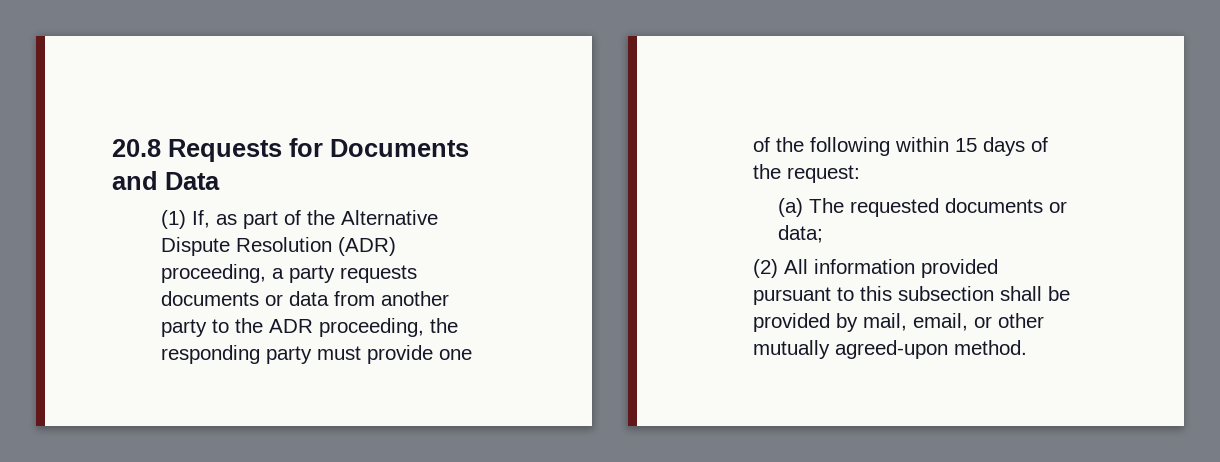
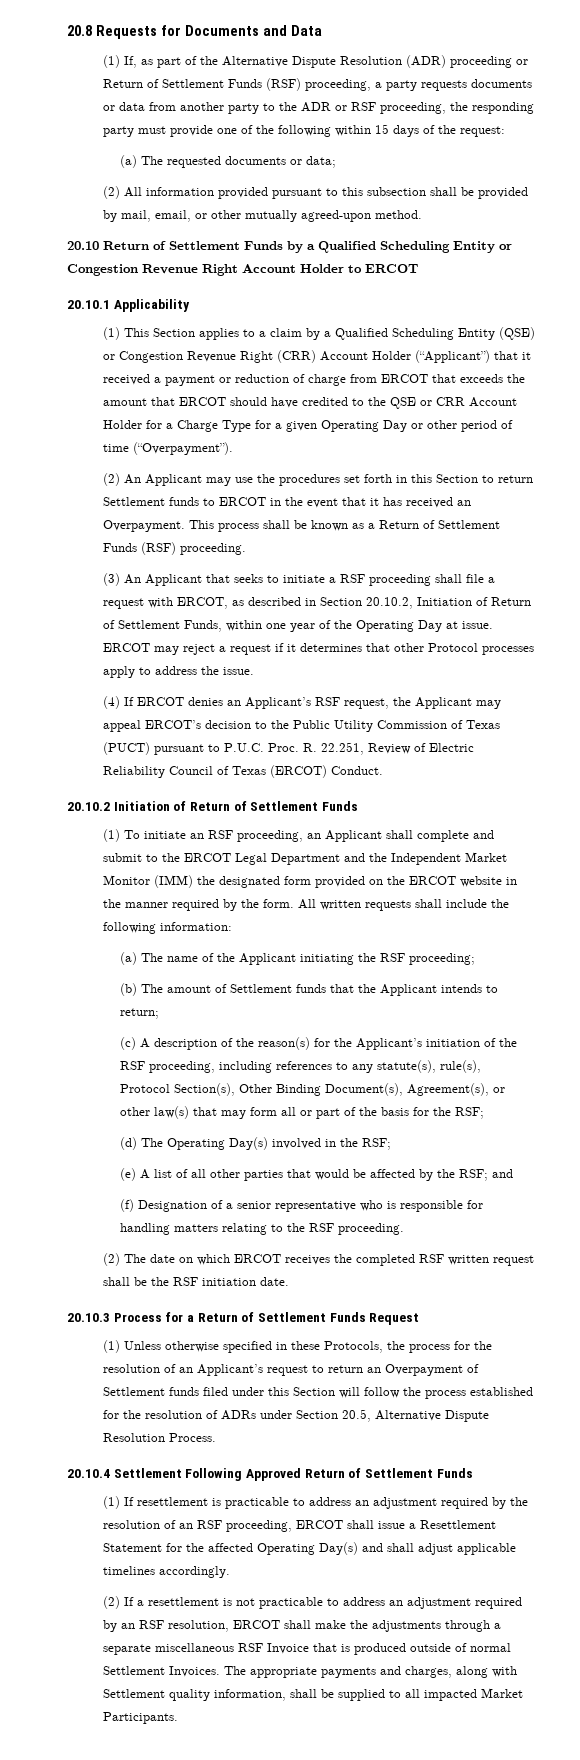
- (1) If, as part of the Alternative Dispute Resolution (ADR) proceeding, a party requests documents or data from another party to the ADR proceeding, the responding party must provide one of the following within 15 days of the request:
+ (1) If, as part of the Alternative Dispute Resolution (ADR) proceeding or Return of Settlement Funds (RSF) proceeding, a party requests documents or data from another party to the ADR or RSF proceeding, the responding party must provide one of the following within 15 days of the request:
+ 20.10 Return of Settlement Funds by a Qualified Scheduling Entity or Congestion Revenue Right Account Holder to ERCOT
+ 20.10.1 Applicability
+ (1) This Section applies to a claim by a Qualified Scheduling Entity (QSE) or Congestion Revenue Right (CRR) Account Holder (“Applicant”) that it received a payment or reduction of charge from ERCOT that exceeds the amount that ERCOT should have credited to the QSE or CRR Account Holder for a Charge Type for a given Operating Day or other period of time (“Overpayment”).
+ (2) An Applicant may use the procedures set forth in this Section to return Settlement funds to ERCOT in the event that it has received an Overpayment. This process shall be known as a Return of Settlement Funds (RSF) proceeding.
+ (3) An Applicant that seeks to initiate a RSF proceeding shall file a request with ERCOT, as described in Section 20.10.2, Initiation of Return of Settlement Funds, within one year of the Operating Day at issue. ERCOT may reject a request if it determines that other Protocol processes apply to address the issue.
+ (4) If ERCOT denies an Applicant’s RSF request, the Applicant may appeal ERCOT’s decision to the Public Utility Commission of Texas (PUCT) pursuant to P.U.C. Proc. R. 22.251, Review of Electric Reliability Council of Texas (ERCOT) Conduct.
+ 20.10.2 Initiation of Return of Settlement Funds
+ (1) To initiate an RSF proceeding, an Applicant shall complete and submit to the ERCOT Legal Department and the Independent Market Monitor (IMM) the designated form provided on the ERCOT website in the manner required by the form. All written requests shall include the following information:
+ (a) The name of the Applicant initiating the RSF proceeding;
+ (b) The amount of Settlement funds that the Applicant intends to return;
+ (c) A description of the reason(s) for the Applicant’s initiation of the RSF proceeding, including references to any statute(s), rule(s), Protocol Section(s), Other Binding Document(s), Agreement(s), or other law(s) that may form all or part of the basis for the RSF;
+ (d) The Operating Day(s) involved in the RSF;
+ (e) A list of all other parties that would be affected by the RSF; and
+ (f) Designation of a senior representative who is responsible for handling matters relating to the RSF proceeding.
+ (2) The date on which ERCOT receives the completed RSF written request shall be the RSF initiation date.
+ 20.10.3 Process for a Return of Settlement Funds Request
+ (1) Unless otherwise specified in these Protocols, the process for the resolution of an Applicant’s request to return an Overpayment of Settlement funds filed under this Section will follow the process established for the resolution of ADRs under Section 20.5, Alternative Dispute Resolution Process.
+ 20.10.4 Settlement Following Approved Return of Settlement Funds
+ (1) If resettlement is practicable to address an adjustment required by the resolution of an RSF proceeding, ERCOT shall issue a Resettlement Statement for the affected Operating Day(s) and shall adjust applicable timelines accordingly.
+ (2) If a resettlement is not practicable to address an adjustment required by an RSF resolution, ERCOT shall make the adjustments through a separate miscellaneous RSF Invoice that is produced outside of normal Settlement Invoices. The appropriate payments and charges, along with Settlement quality information, shall be supplied to all impacted Market Participants.

